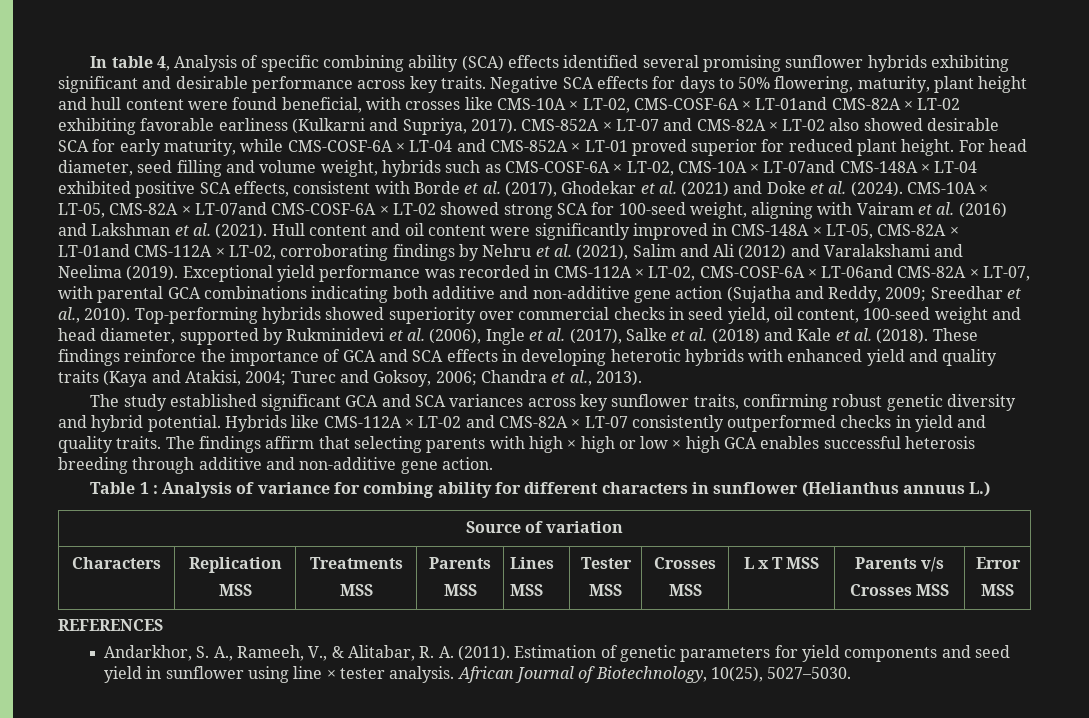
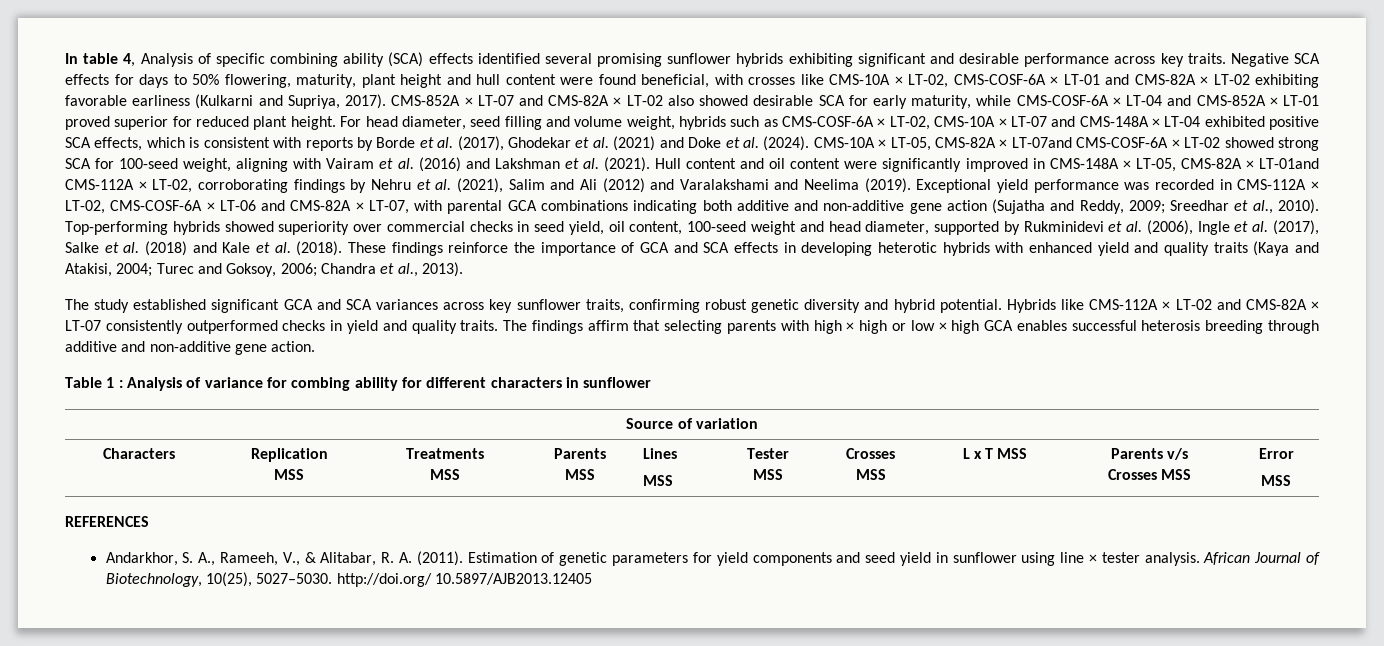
- Negative SCA effects for days to 50% flowering, maturity, plant height and hull content were found beneficial, with crosses like CMS-10A × LT-02, CMS-COSF-6A × LT-01and CMS-82A × LT-02 exhibiting favorable earliness (Kulkarni and Supriya, 2017).
+ Negative SCA effects for days to 50% flowering, maturity, plant height and hull content were found beneficial, with crosses like CMS-10A × LT-02, CMS-COSF-6A × LT-01 and CMS-82A × LT-02 exhibiting favorable earliness (Kulkarni and Supriya, 2017).
- For head diameter, seed filling and volume weight, hybrids such as CMS-COSF-6A × LT-02, CMS-10A × LT-07and CMS-148A × LT-04 exhibited positive SCA effects, consistent with Borde et al. (2017), Ghodekar et al. (2021) and Doke et al. (2024).
+ For head diameter, seed filling and volume weight, hybrids such as CMS-COSF-6A × LT-02, CMS-10A × LT-07 and CMS-148A × LT-04 exhibited positive SCA effects, which is consistent with reports by Borde et al. (2017), Ghodekar et al. (2021) and Doke et al. (2024).
- Exceptional yield performance was recorded in CMS-112A × LT-02, CMS-COSF-6A × LT-06and CMS-82A × LT-07, with parental GCA combinations indicating both additive and non-additive gene action (Sujatha and Reddy, 2009; Sreedhar et al., 2010).
+ Exceptional yield performance was recorded in CMS-112A × LT-02, CMS-COSF-6A × LT-06 and CMS-82A × LT-07, with parental GCA combinations indicating both additive and non-additive gene action (Sujatha and Reddy, 2009; Sreedhar et al., 2010).
- Table 1 : Analysis of variance for combing ability for different characters in sunflower (Helianthus annuus L.)
+ Table 1 : Analysis of variance for combing ability for different characters in sunflower
- African Journal of Biotechnology, 10(25), 5027–5030.
+ African Journal of Biotechnology, 10(25), 5027–5030. http://doi.org/ 10.5897/AJB2013.12405

